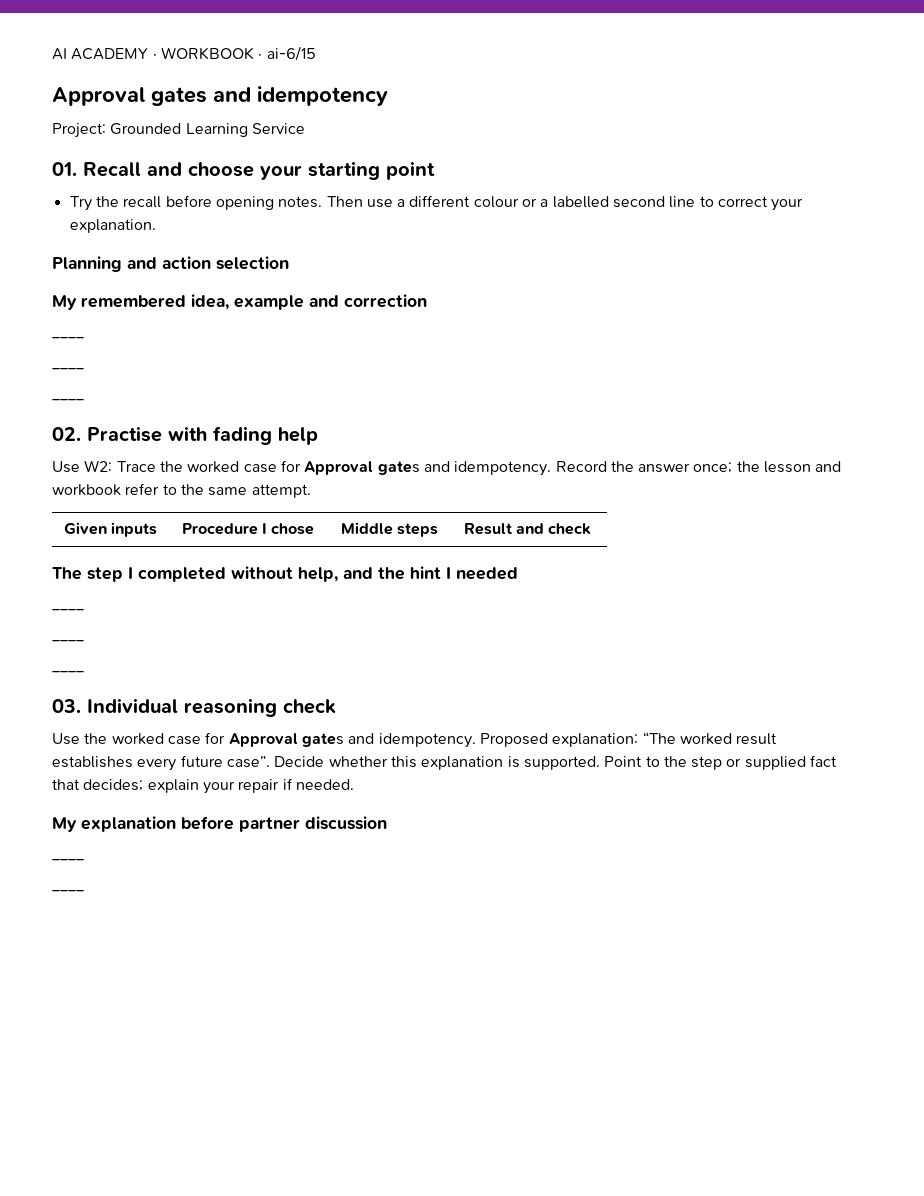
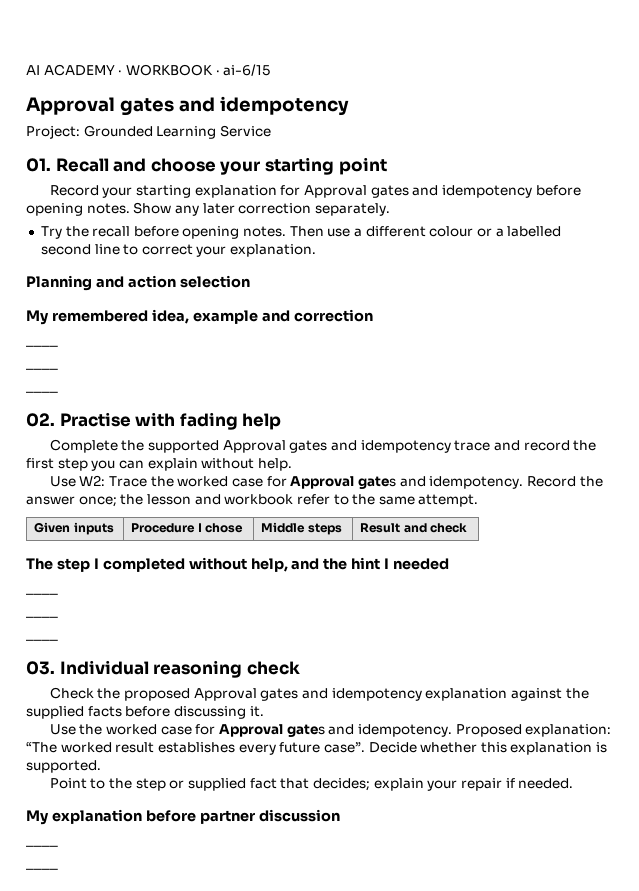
+ Record your starting explanation for Approval gates and idempotency before opening notes. Show any later correction separately.
+ Complete the supported Approval gates and idempotency trace and record the first step you can explain without help.
+ Check the proposed Approval gates and idempotency explanation against the supplied facts before discussing it.
- Decide whether this explanation is supported. Point to the step or supplied fact that decides; explain your repair if needed.
+ Decide whether this explanation is supported.
+ Point to the step or supplied fact that decides; explain your repair if needed.

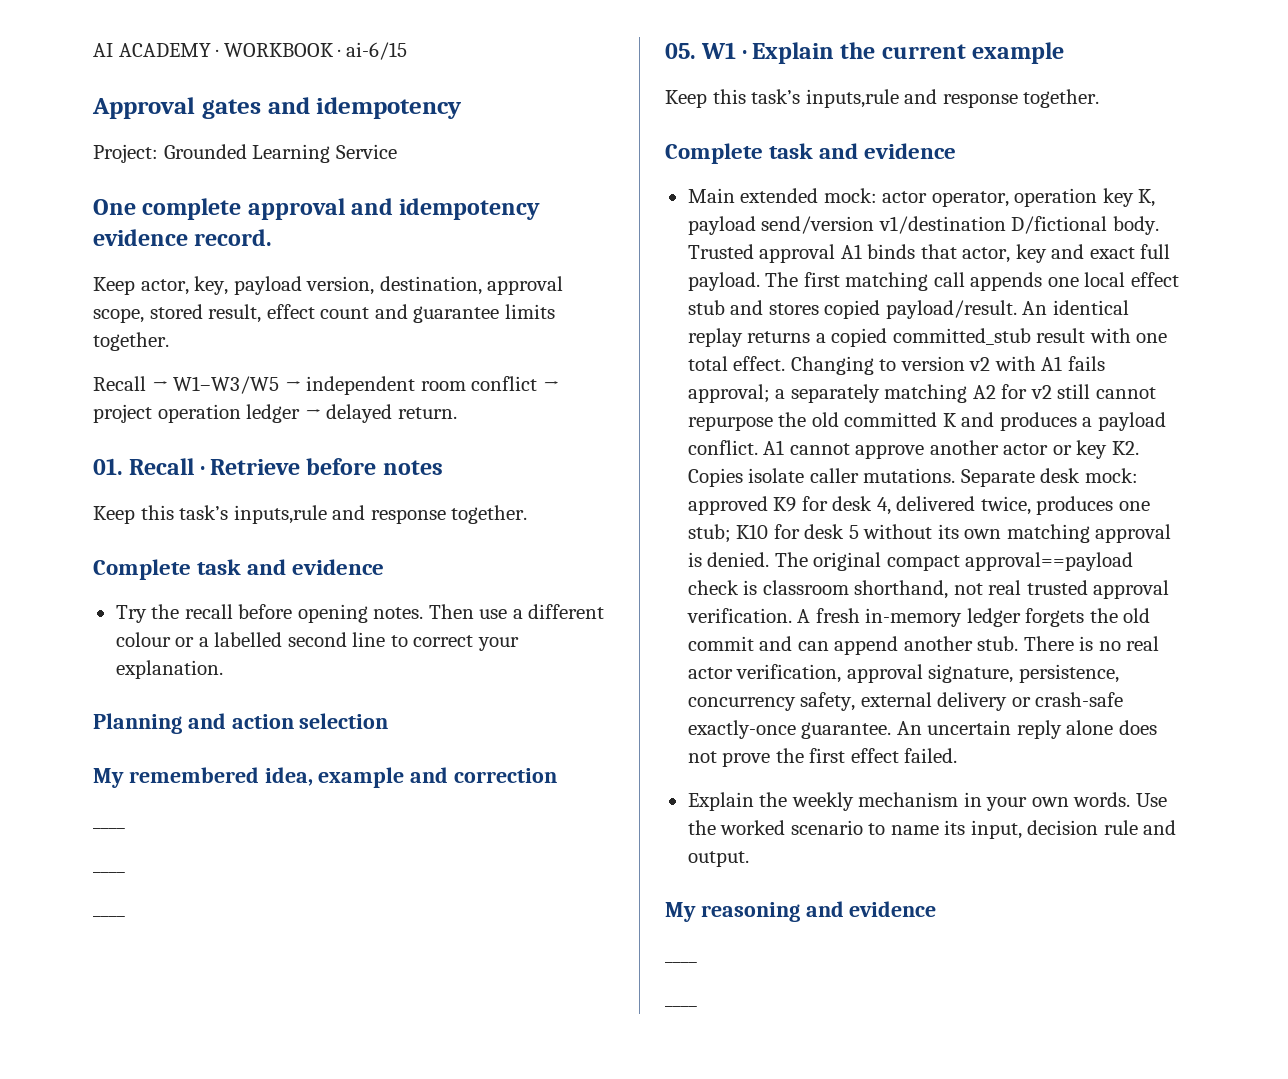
- 01. Recall and choose your starting point
- Record your starting explanation for Approval gates and idempotency before opening notes. Show any later correction separately.
+ One complete approval and idempotency evidence record.
+ Keep actor, key, payload version, destination, approval scope, stored result, effect count and guarantee limits together.
+ Recall → W1–W3/W5 → independent room conflict → project operation ledger → delayed return.
+ 01. Recall · Retrieve before notes
+ Keep this task’s inputs,rule and response together.
+ Complete task and evidence
- 02. Practise with fading help
- Complete the supported Approval gates and idempotency trace and record the first step you can explain without help.
- Use W2: Trace the worked case for Approval gates and idempotency. Record the answer once; the lesson and workbook refer to the same attempt.
- Given inputs | Procedure I chose | Middle steps | Result and check
- The step I completed without help, and the hint I needed
- ____
- ____
- ____
- 03. Individual reasoning check
- Check the proposed Approval gates and idempotency explanation against the supplied facts before discussing it.
- Use the worked case for Approval gates and idempotency. Proposed explanation: “The worked result establishes every future case”. Decide whether this explanation is supported.
- Point to the step or supplied fact that decides; explain your repair if needed.
- My explanation before partner discussion
+ 05. W1 · Explain the current example
+ Keep this task’s inputs,rule and response together.
+ Complete task and evidence
+ Main extended mock: actor operator, operation key K, payload send/version v1/destination D/fictional body. Trusted approval A1 binds that actor, key and exact full payload. The first matching call appends one local effect stub and stores copied payload/result. An identical replay returns a copied committed_stub result with one total effect. Changing to version v2 with A1 fails approval; a separately matching A2 for v2 still cannot repurpose the old committed K and produces a payload conflict. A1 cannot approve another actor or key K2. Copies isolate caller mutations. Separate desk mock: approved K9 for desk 4, delivered twice, produces one stub; K10 for desk 5 without its own matching approval is denied. The original compact approval==payload check is classroom shorthand, not real trusted approval verification. A fresh in-memory ledger forgets the old commit and can append another stub. There is no real actor verification, approval signature, persistence, concurrency safety, external delivery or crash-safe exactly-once guarantee. An uncertain reply alone does not prove the first effect failed.
+ Explain the weekly mechanism in your own words. Use the worked scenario to name its input, decision rule and output.
+ My reasoning and evidence

